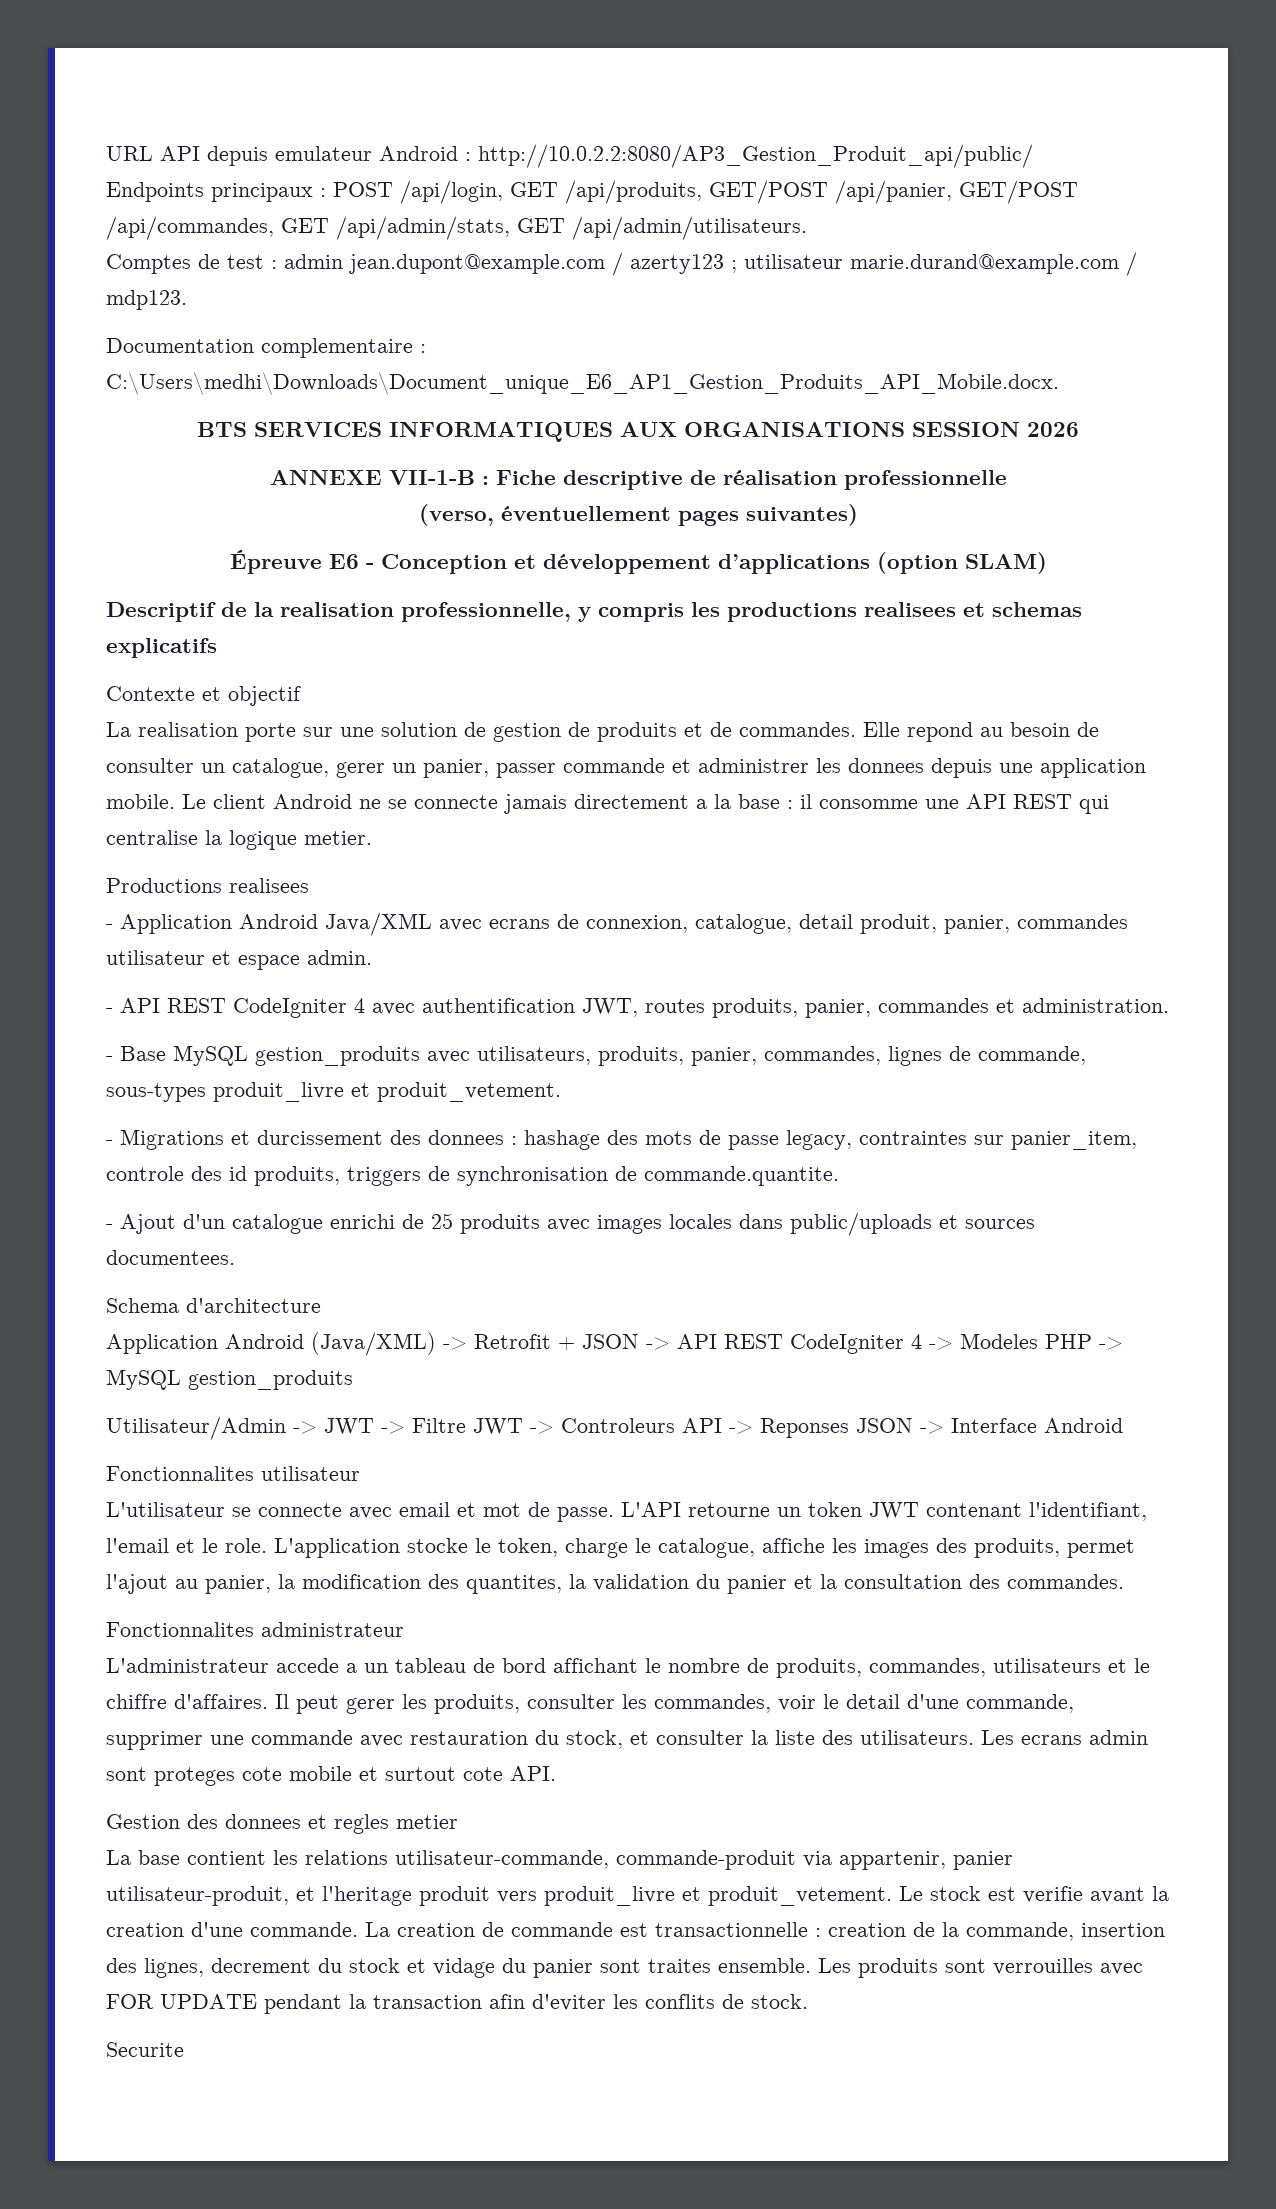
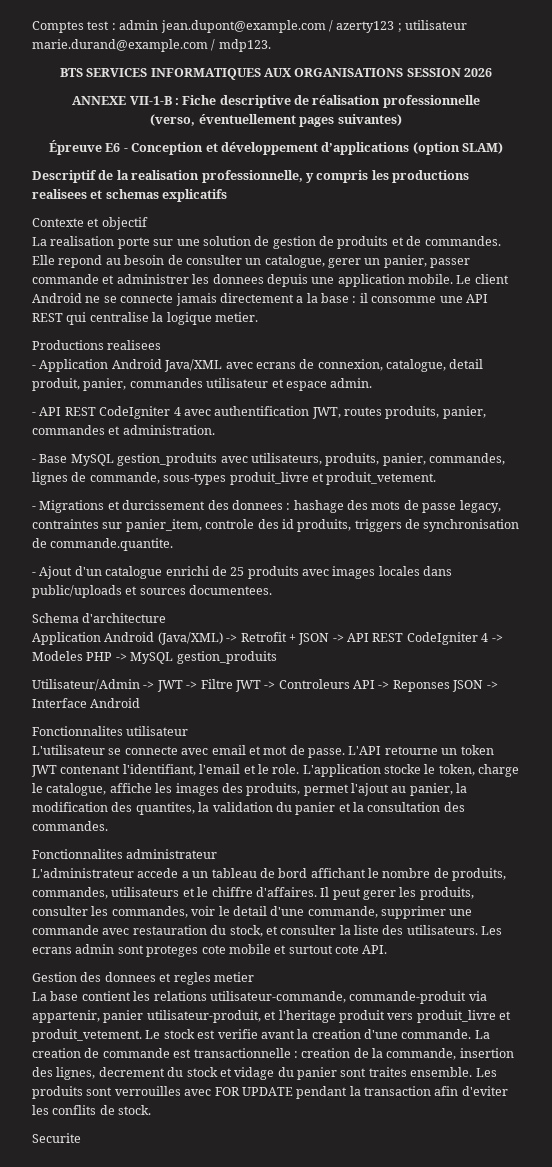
- URL API depuis emulateur Android : http://10.0.2.2:8080/AP3_Gestion_Produit_api/public/
- Endpoints principaux : POST /api/login, GET /api/produits, GET/POST /api/panier, GET/POST /api/commandes, GET /api/admin/stats, GET /api/admin/utilisateurs.
- Comptes de test : admin jean.dupont@example.com / azerty123 ; utilisateur marie.durand@example.com / mdp123.
+ Comptes test : admin jean.dupont@example.com / azerty123 ; utilisateur marie.durand@example.com / mdp123.
- Documentation complementaire : C:\Users\medhi\Downloads\Document_unique_E6_AP1_Gestion_Produits_API_Mobile.docx.

